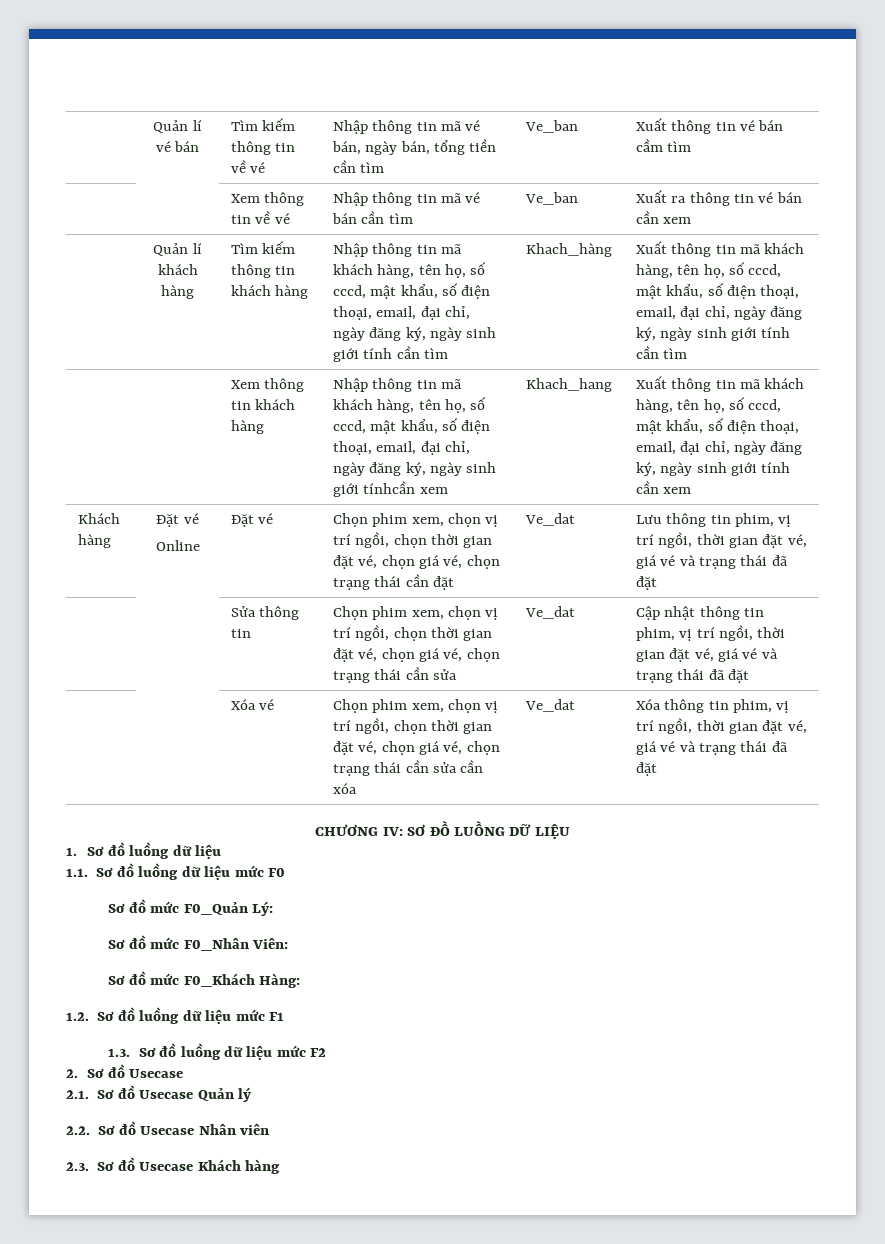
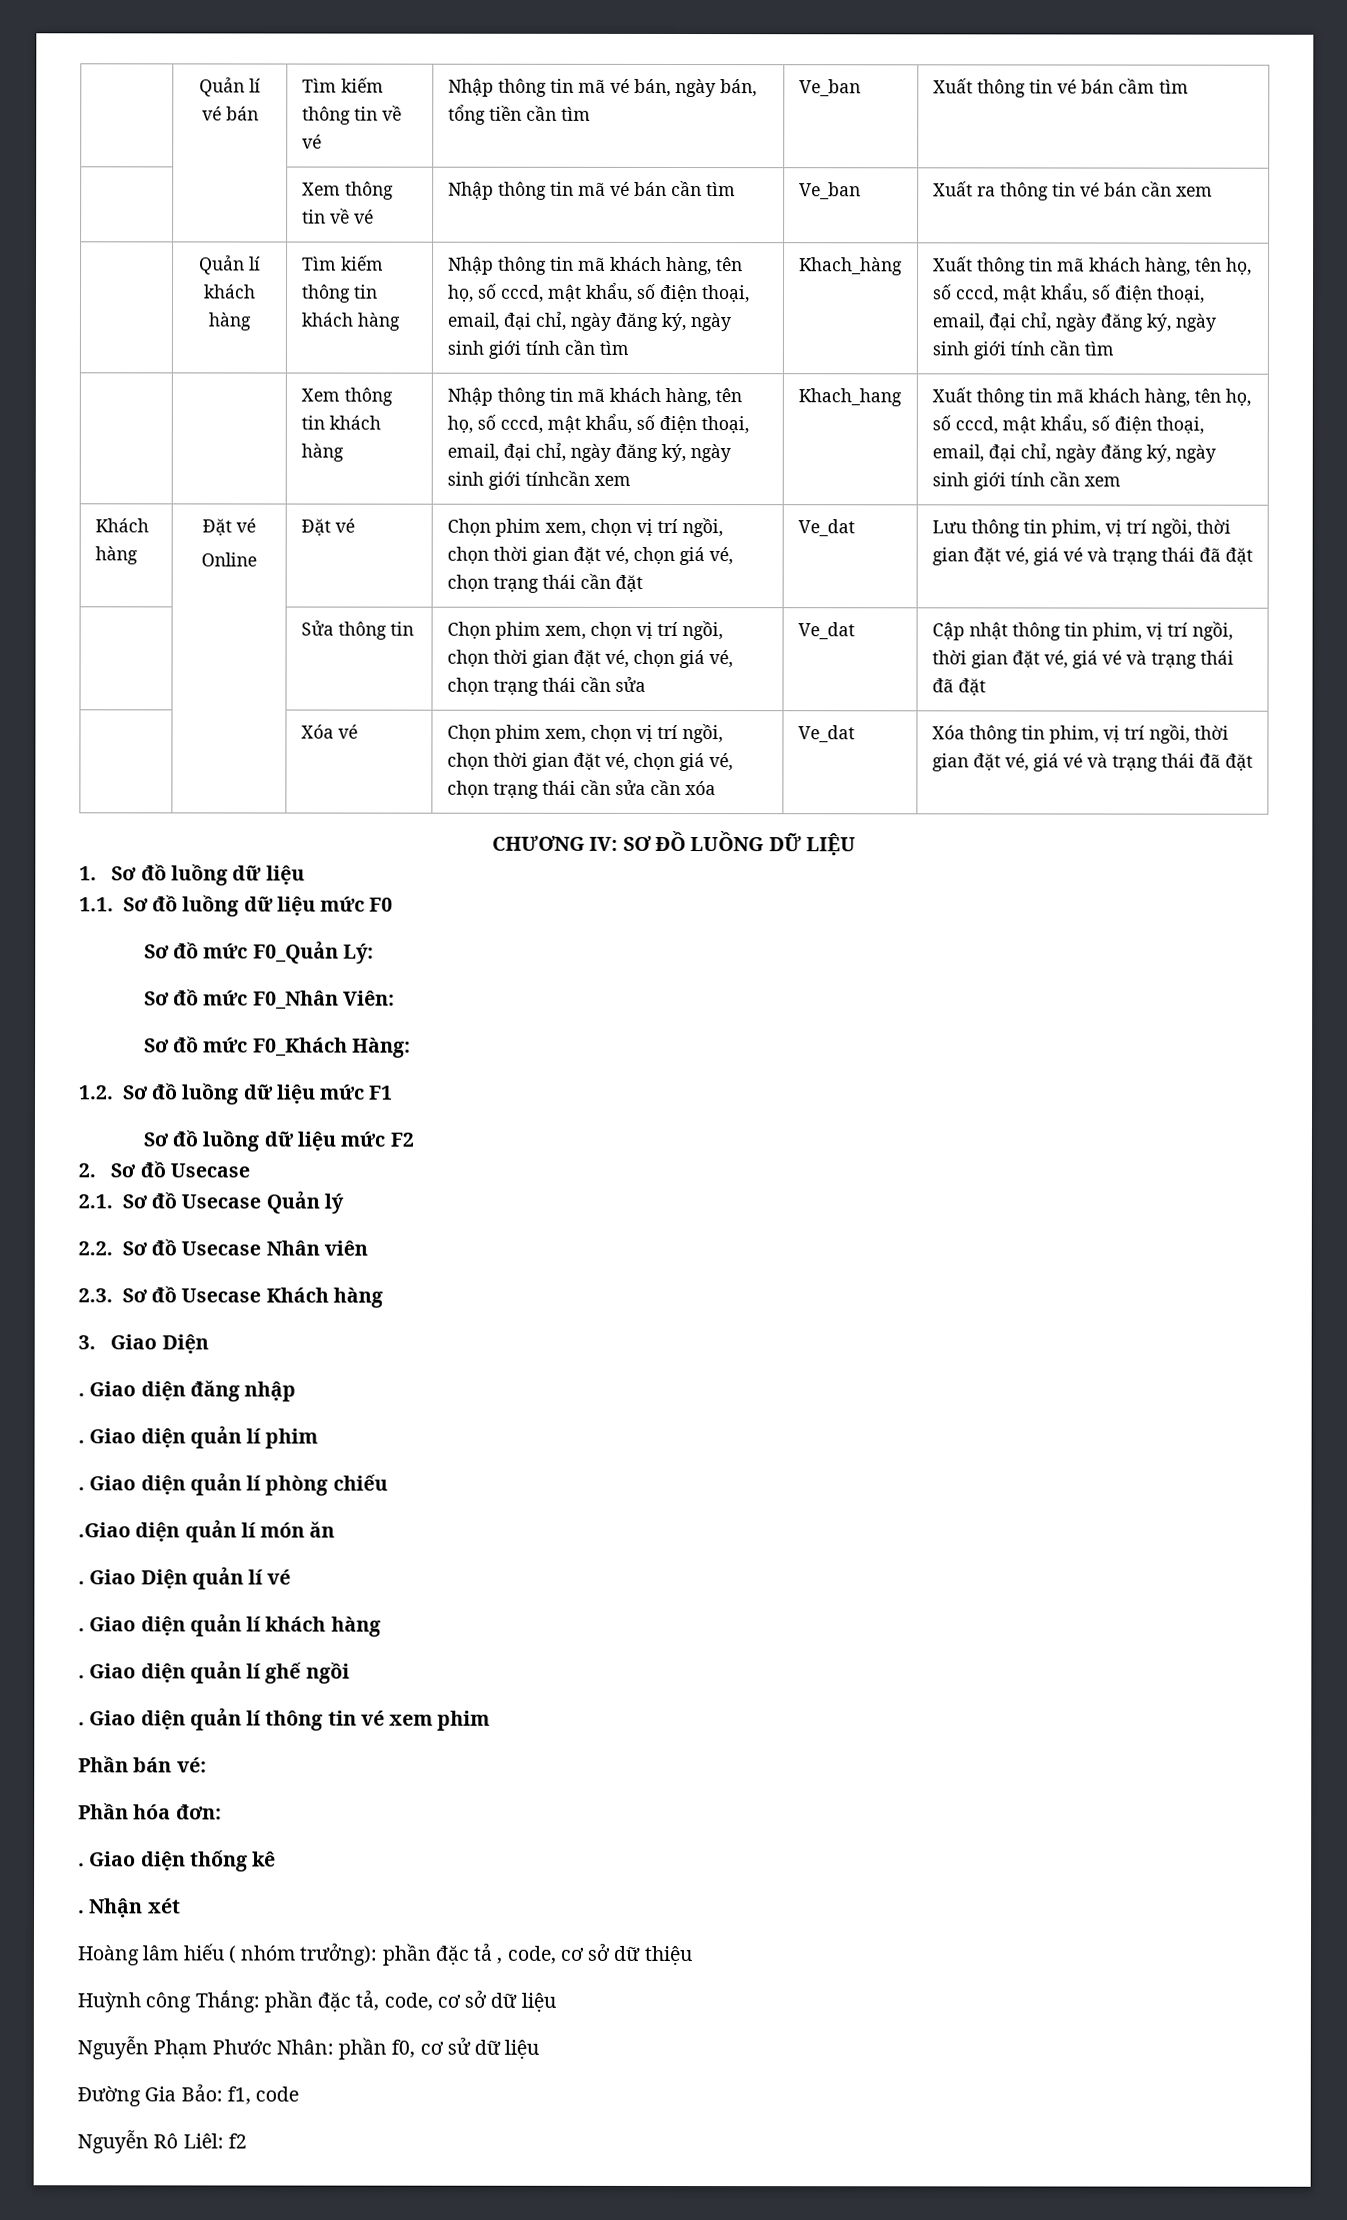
- 1.3. Sơ đồ luồng dữ liệu mức F2
+ Sơ đồ luồng dữ liệu mức F2
+ 3. Giao Diện
+ . Giao diện đăng nhập
+ . Giao diện quản lí phim
+ . Giao diện quản lí phòng chiếu
+ .Giao diện quản lí món ăn
+ . Giao Diện quản lí vé
+ . Giao diện quản lí khách hàng
+ . Giao diện quản lí ghế ngồi
+ . Giao diện quản lí thông tin vé xem phim
+ Phần bán vé:
+ Phần hóa đơn:
+ . Giao diện thống kê
+ . Nhận xét
+ Hoàng lâm hiếu ( nhóm trưởng): phần đặc tả , code, cơ sở dữ thiệu
+ Huỳnh công Thắng: phần đặc tả, code, cơ sở dữ liệu
+ Nguyễn Phạm Phước Nhân: phần f0, cơ sử dữ liệu
+ Đường Gia Bảo: f1, code
+ Nguyễn Rô Liêl: f2

